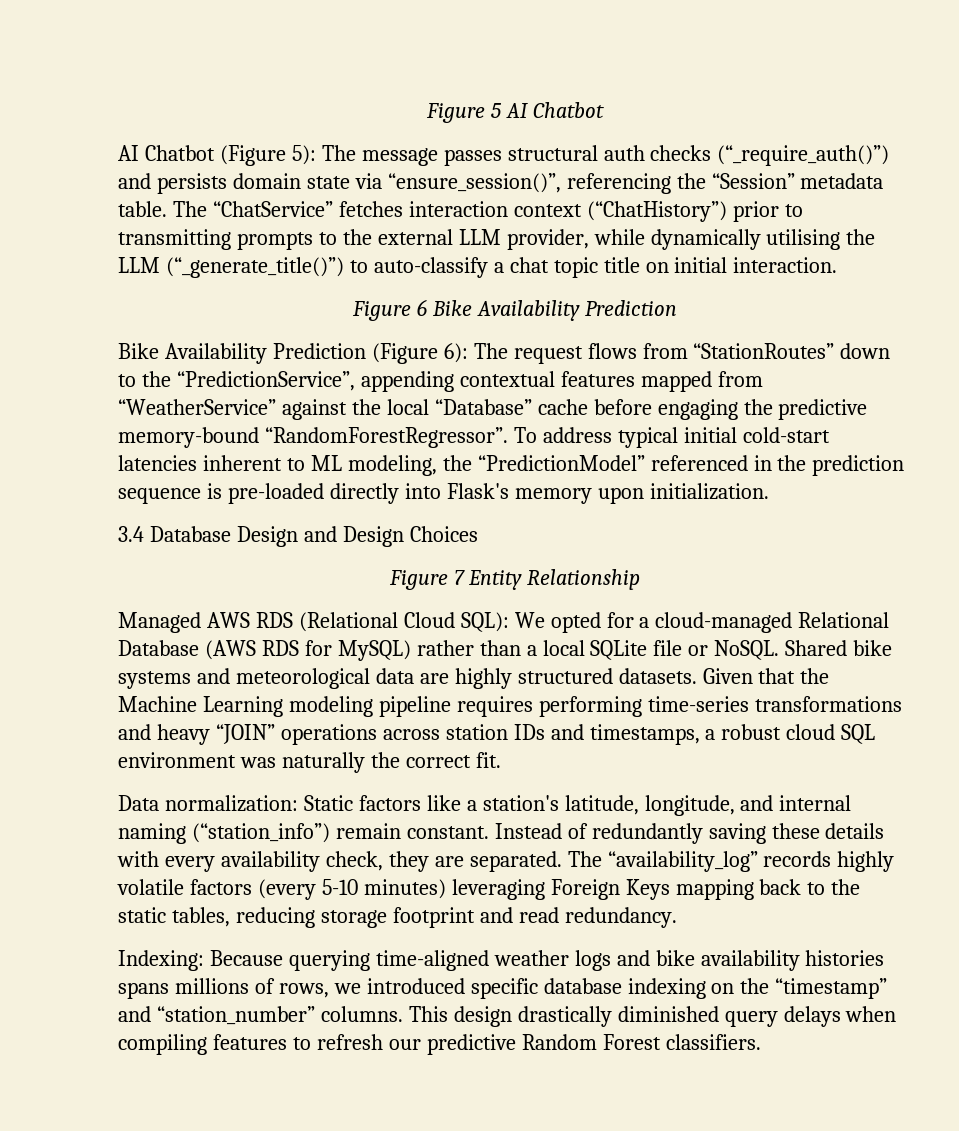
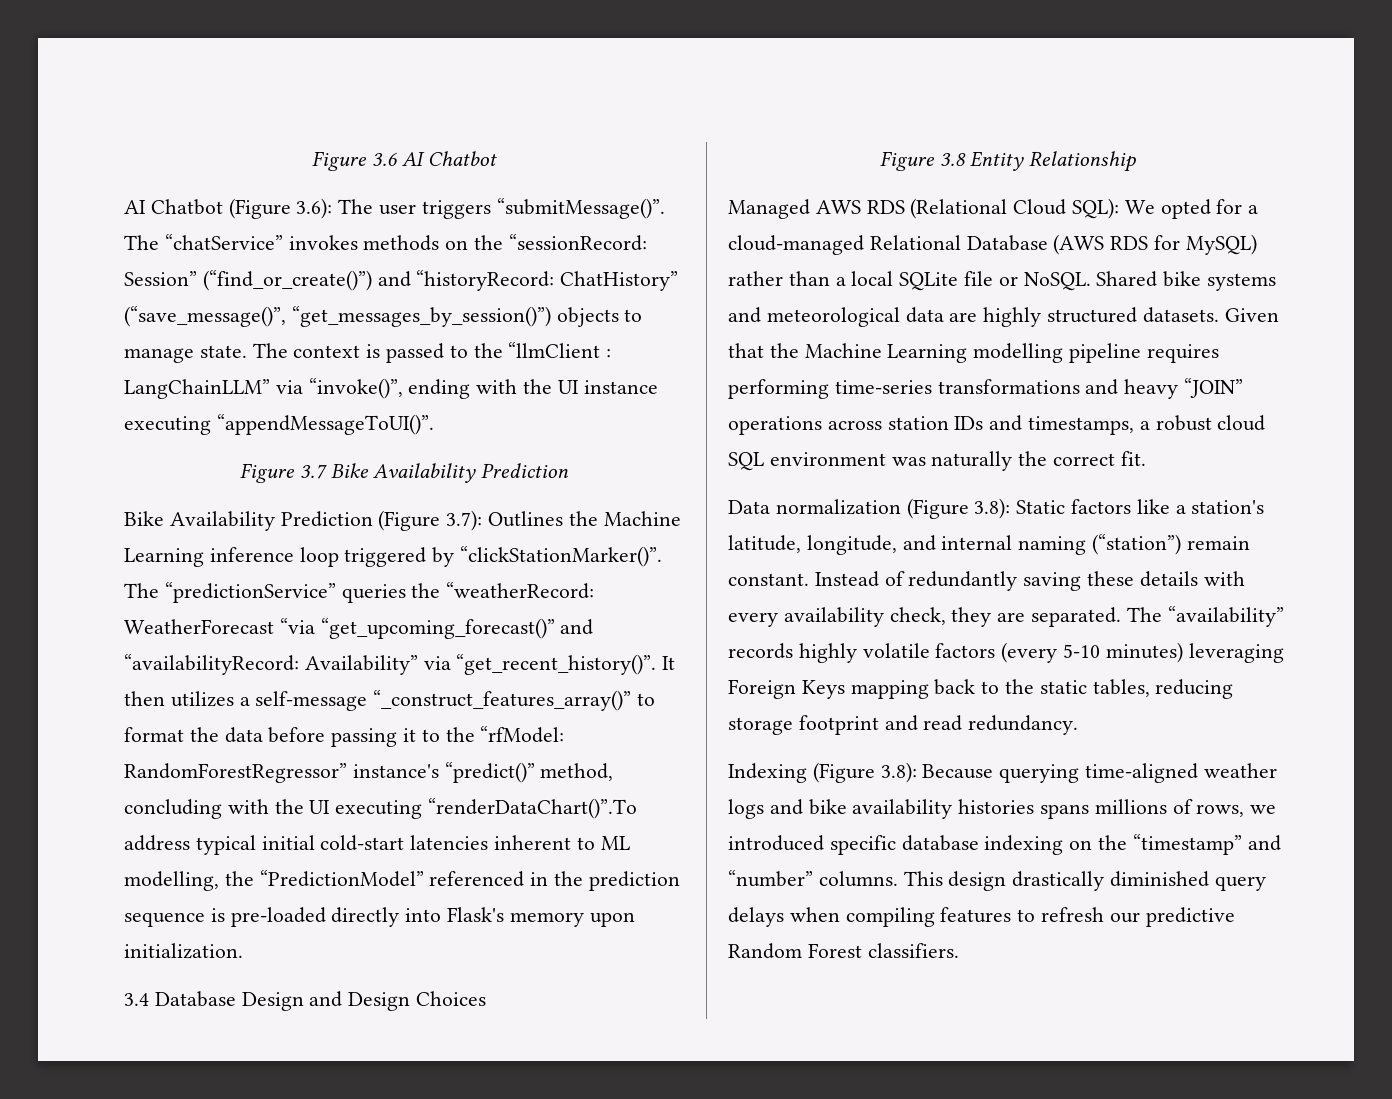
- Figure 5 AI Chatbot
+ Figure 3.6 AI Chatbot
- AI Chatbot (Figure 5): The message passes structural auth checks (“_require_auth()”) and persists domain state via “ensure_session()”, referencing the “Session” metadata table. The “ChatService” fetches interaction context (“ChatHistory”) prior to transmitting prompts to the external LLM provider, while dynamically utilising the LLM (“_generate_title()”) to auto-classify a chat topic title on initial interaction.
- Figure 6 Bike Availability Prediction
+ AI Chatbot (Figure 3.6): The user triggers “submitMessage()”. The “chatService” invokes methods on the “sessionRecord: Session” (“find_or_create()”) and “historyRecord: ChatHistory” (“save_message()”, “get_messages_by_session()”) objects to manage state. The context is passed to the “llmClient : LangChainLLM” via “invoke()”, ending with the UI instance executing “appendMessageToUI()”.
+ Figure 3.7 Bike Availability Prediction
- Bike Availability Prediction (Figure 6): The request flows from “StationRoutes” down to the “PredictionService”, appending contextual features mapped from “WeatherService” against the local “Database” cache before engaging the predictive memory-bound “RandomForestRegressor”. To address typical initial cold-start latencies inherent to ML modeling, the “PredictionModel” referenced in the prediction sequence is pre-loaded directly into Flask's memory upon initialization.
+ Bike Availability Prediction (Figure 3.7): Outlines the Machine Learning inference loop triggered by “clickStationMarker()”. The “predictionService” queries the “weatherRecord: WeatherForecast “via “get_upcoming_forecast()” and “availabilityRecord: Availability” via “get_recent_history()”. It then utilizes a self-message “_construct_features_array()” to format the data before passing it to the “rfModel: RandomForestRegressor” instance's “predict()” method, concluding with the UI executing “renderDataChart()”.To address typical initial cold-start latencies inherent to ML modelling, the “PredictionModel” referenced in the prediction sequence is pre-loaded directly into Flask's memory upon initialization.
- Figure 7 Entity Relationship
+ Figure 3.8 Entity Relationship
- Given that the Machine Learning modeling pipeline requires performing time-series transformations and heavy “JOIN” operations across station IDs and timestamps, a robust cloud SQL environment was naturally the correct fit.
+ Given that the Machine Learning modelling pipeline requires performing time-series transformations and heavy “JOIN” operations across station IDs and timestamps, a robust cloud SQL environment was naturally the correct fit.
- Data normalization: Static factors like a station's latitude, longitude, and internal naming (“station_info”) remain constant.
+ Data normalization (Figure 3.8): Static factors like a station's latitude, longitude, and internal naming (“station”) remain constant.
- The “availability_log” records highly volatile factors (every 5-10 minutes) leveraging Foreign Keys mapping back to the static tables, reducing storage footprint and read redundancy.
+ The “availability” records highly volatile factors (every 5-10 minutes) leveraging Foreign Keys mapping back to the static tables, reducing storage footprint and read redundancy.
- Indexing: Because querying time-aligned weather logs and bike availability histories spans millions of rows, we introduced specific database indexing on the “timestamp” and “station_number” columns.
+ Indexing (Figure 3.8): Because querying time-aligned weather logs and bike availability histories spans millions of rows, we introduced specific database indexing on the “timestamp” and “number” columns.

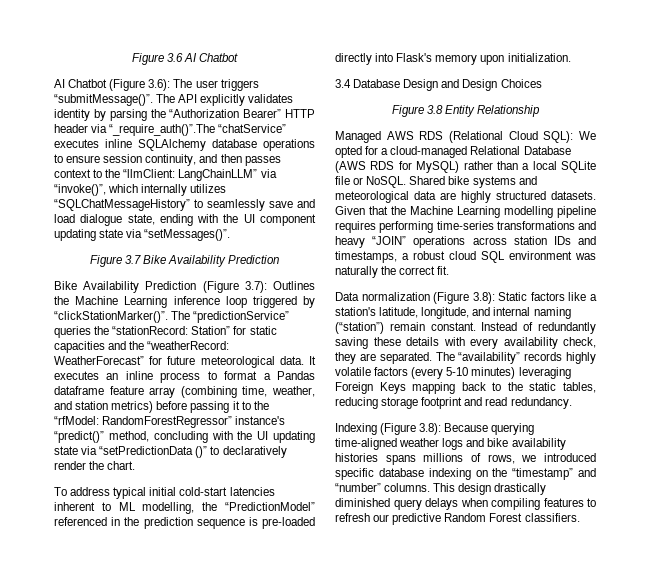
- The “chatService” invokes methods on the “sessionRecord: Session” (“find_or_create()”) and “historyRecord: ChatHistory” (“save_message()”, “get_messages_by_session()”) objects to manage state. The context is passed to the “llmClient : LangChainLLM” via “invoke()”, ending with the UI instance executing “appendMessageToUI()”.
+ The API explicitly validates identity by parsing the “Authorization Bearer” HTTP header via “_require_auth()”.The “chatService” executes inline SQLAlchemy database operations to ensure session continuity, and then passes context to the “llmClient: LangChainLLM” via “invoke()”, which internally utilizes “SQLChatMessageHistory” to seamlessly save and load dialogue state, ending with the UI component updating state via “setMessages()”.
- The “predictionService” queries the “weatherRecord: WeatherForecast “via “get_upcoming_forecast()” and “availabilityRecord: Availability” via “get_recent_history()”. It then utilizes a self-message “_construct_features_array()” to format the data before passing it to the “rfModel: RandomForestRegressor” instance's “predict()” method, concluding with the UI executing “renderDataChart()”.To address typical initial cold-start latencies inherent to ML modelling, the “PredictionModel” referenced in the prediction sequence is pre-loaded directly into Flask's memory upon initialization.
+ The “predictionService” queries the “stationRecord: Station” for static capacities and the “weatherRecord: WeatherForecast” for future meteorological data. It executes an inline process to format a Pandas dataframe feature array (combining time, weather, and station metrics) before passing it to the “rfModel: RandomForestRegressor” instance's “predict()” method, concluding with the UI updating state via “setPredictionData ()” to declaratively render the chart.
+ To address typical initial cold-start latencies inherent to ML modelling, the “PredictionModel” referenced in the prediction sequence is pre-loaded directly into Flask's memory upon initialization.

